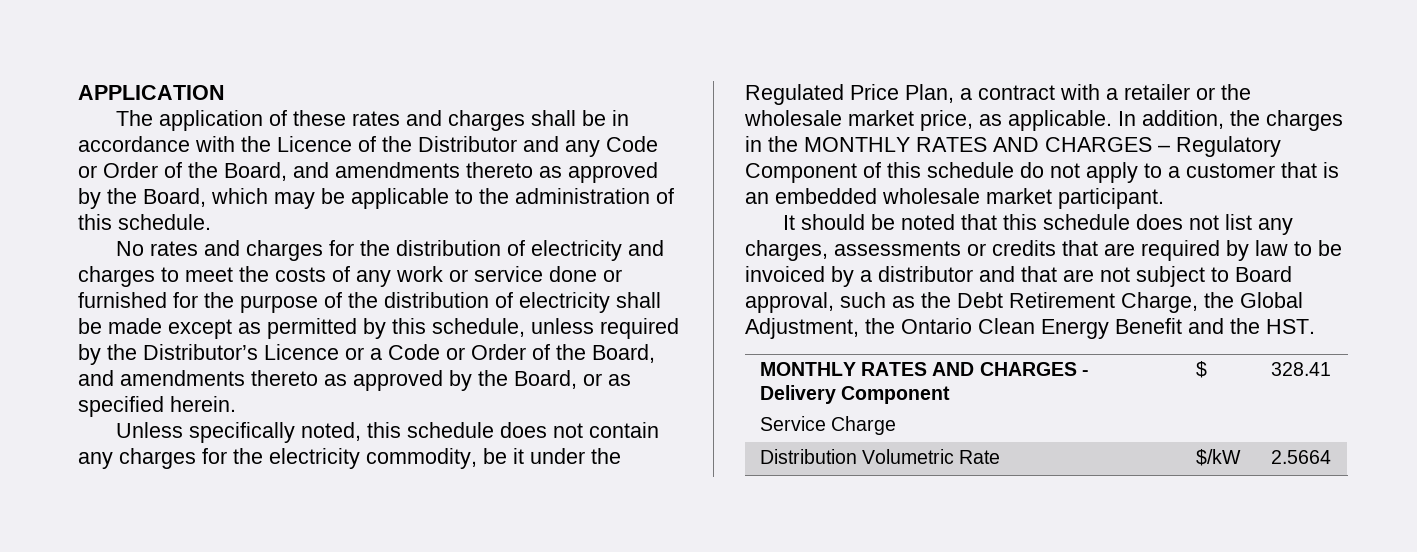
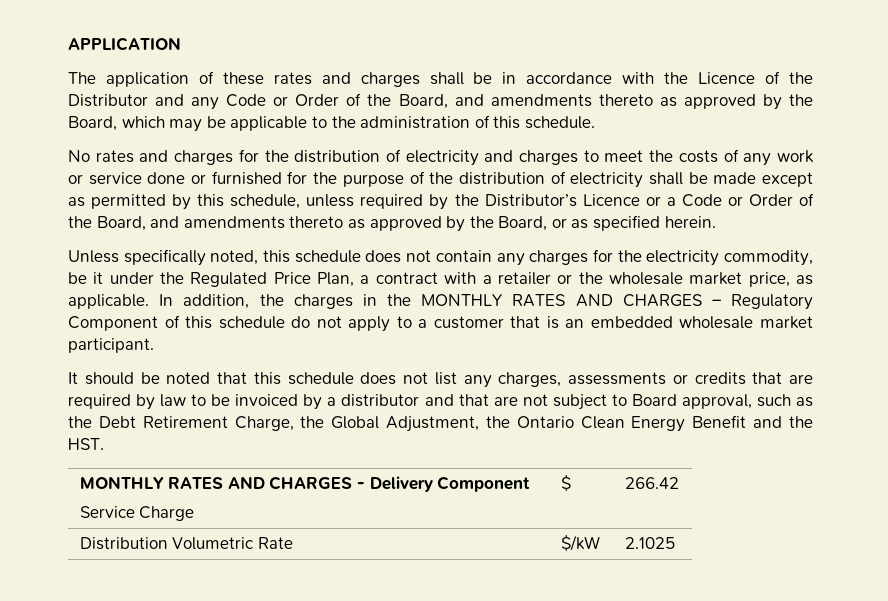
  MONTHLY RATES AND CHARGES - Delivery Component
- Service Charge | $ | 328.41
+ Service Charge | $ | 266.42
- Distribution Volumetric Rate | $/kW | 2.5664
+ Distribution Volumetric Rate | $/kW | 2.1025

